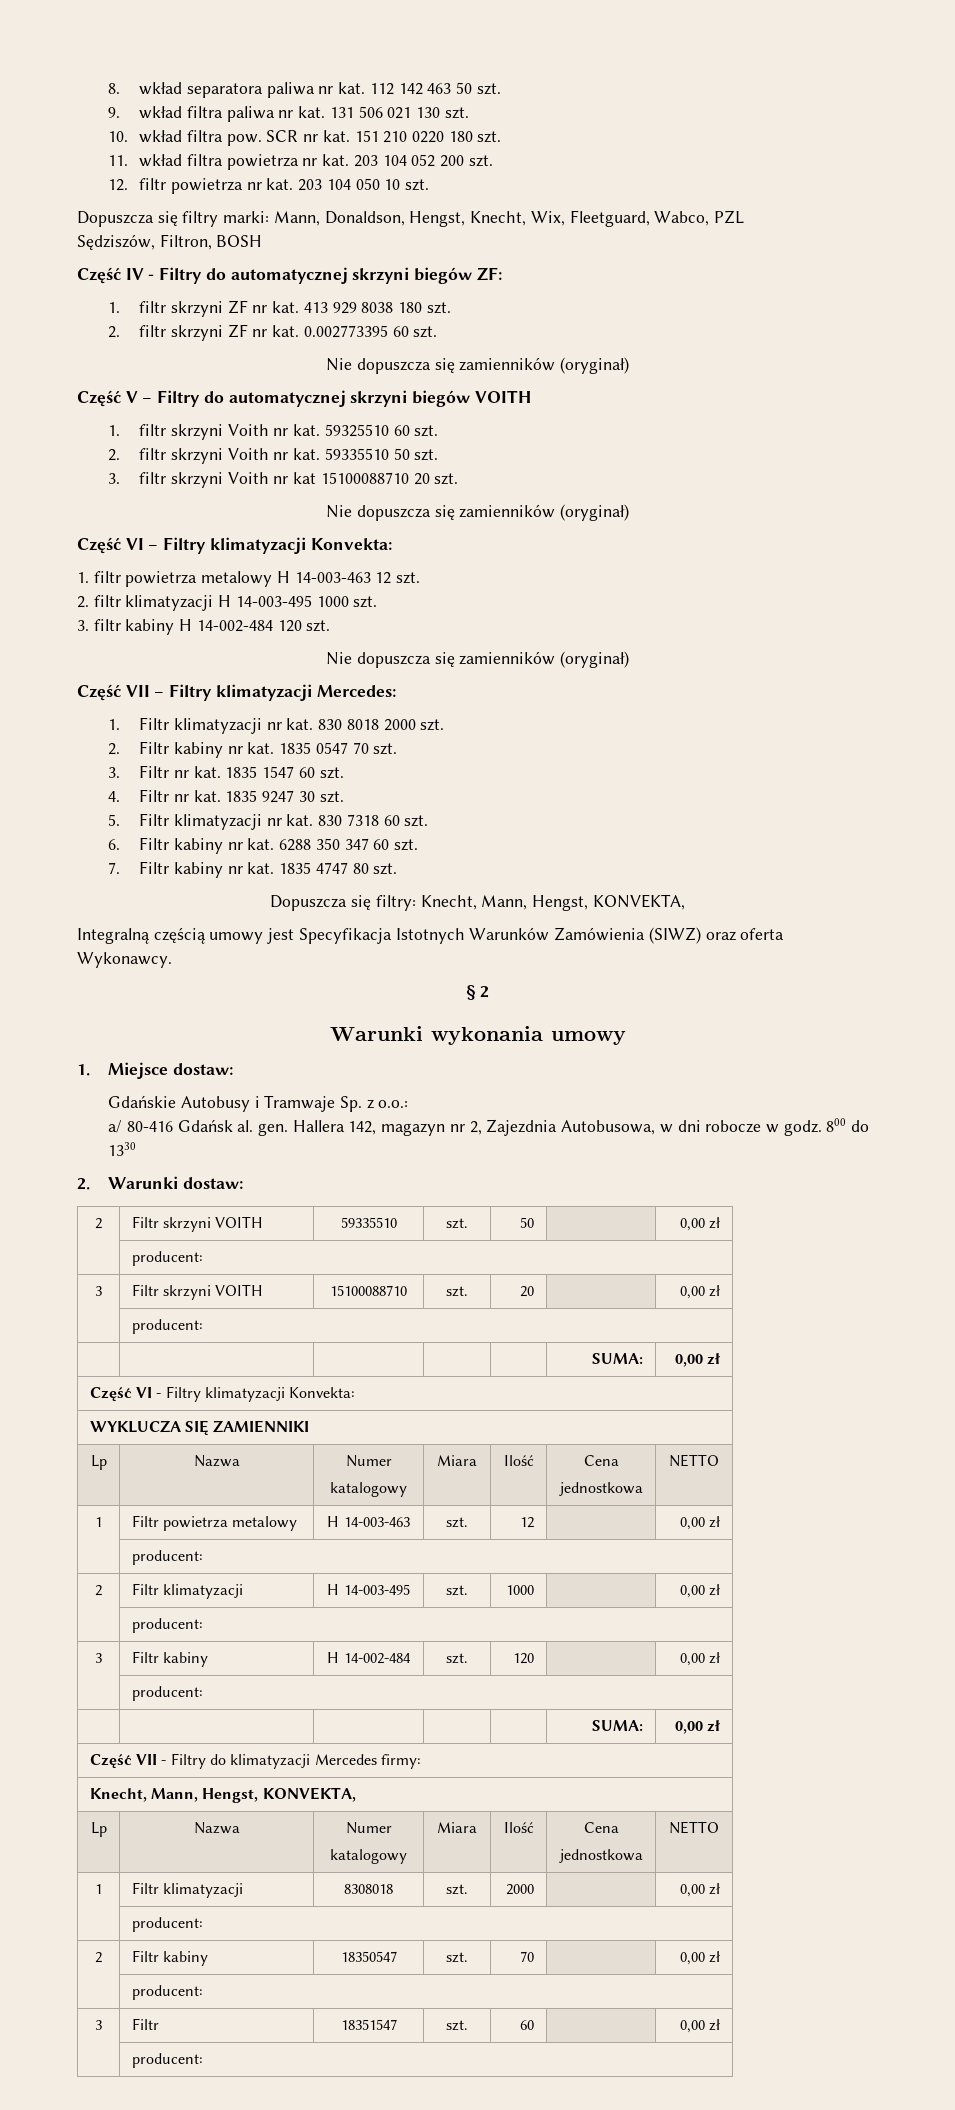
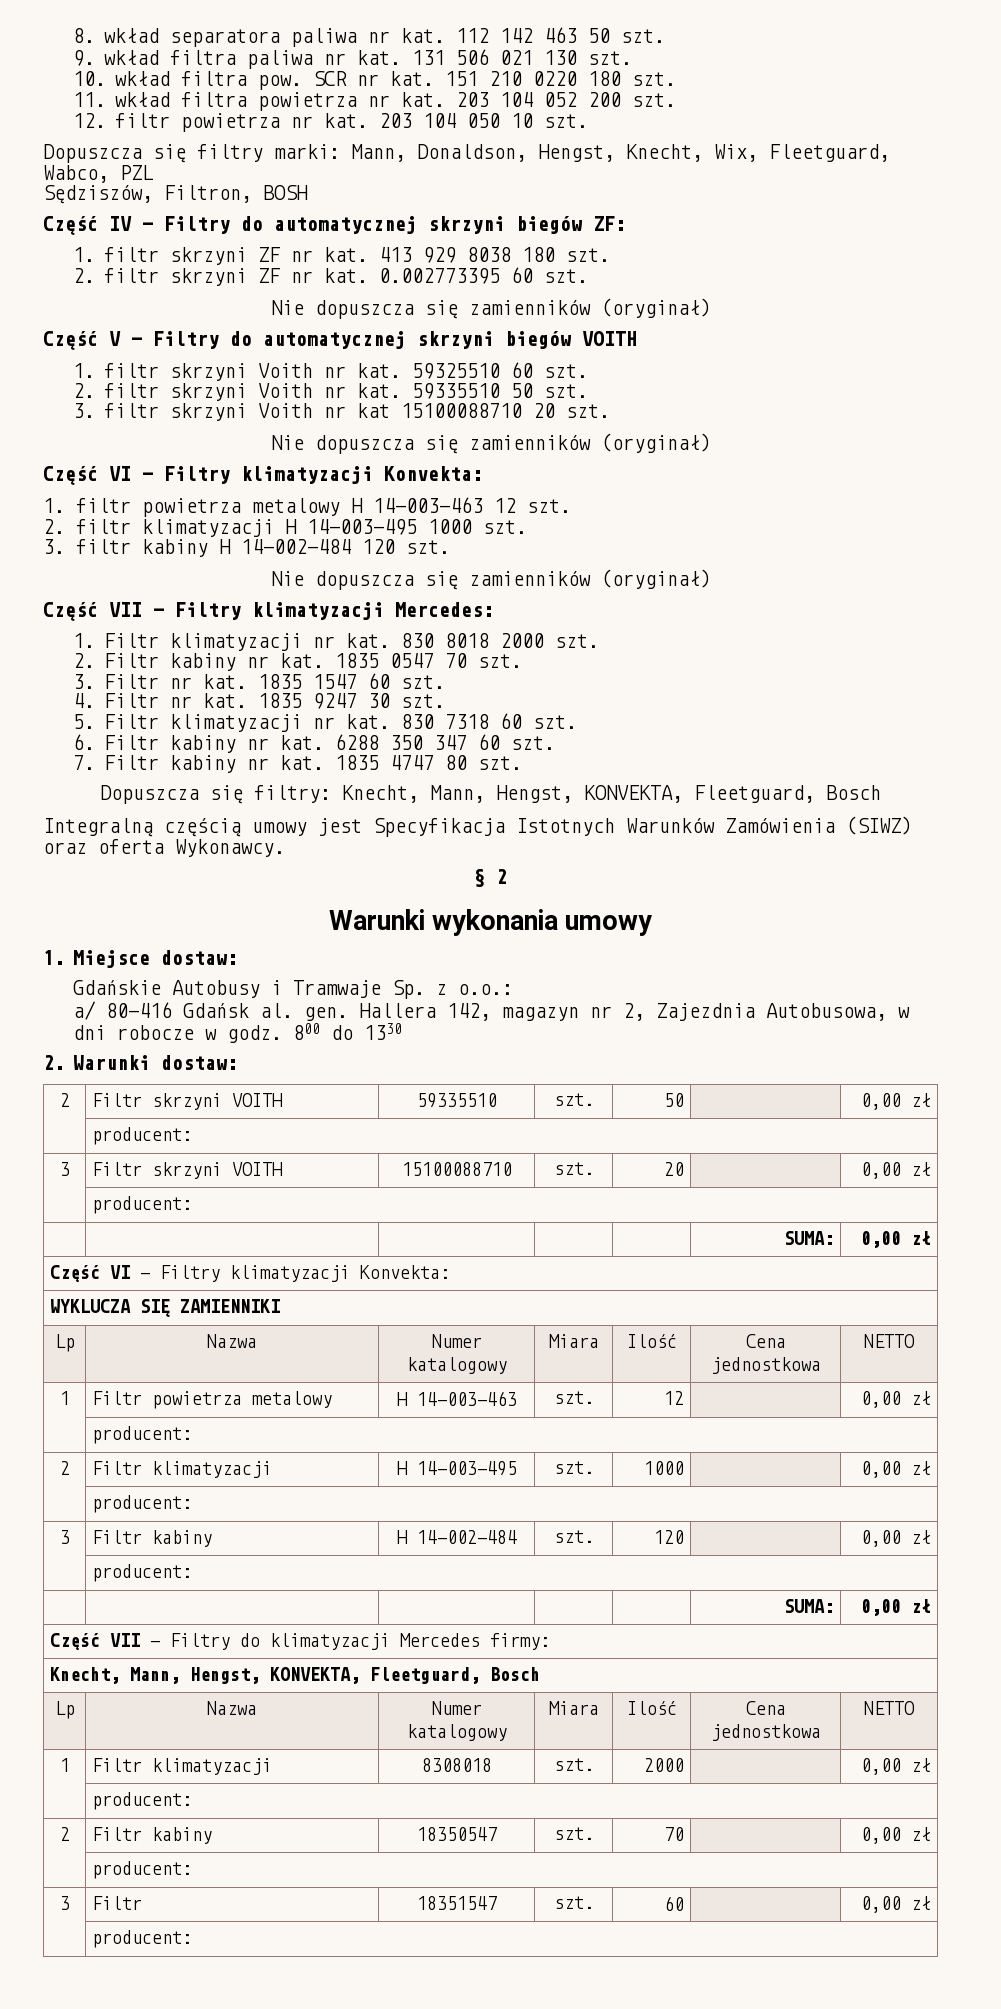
- Dopuszcza się filtry: Knecht, Mann, Hengst, KONVEKTA,
+ Dopuszcza się filtry: Knecht, Mann, Hengst, KONVEKTA, Fleetguard, Bosch
  Część VII - Filtry do klimatyzacji Mercedes firmy:
- Knecht, Mann, Hengst, KONVEKTA,
+ Knecht, Mann, Hengst, KONVEKTA, Fleetguard, Bosch

